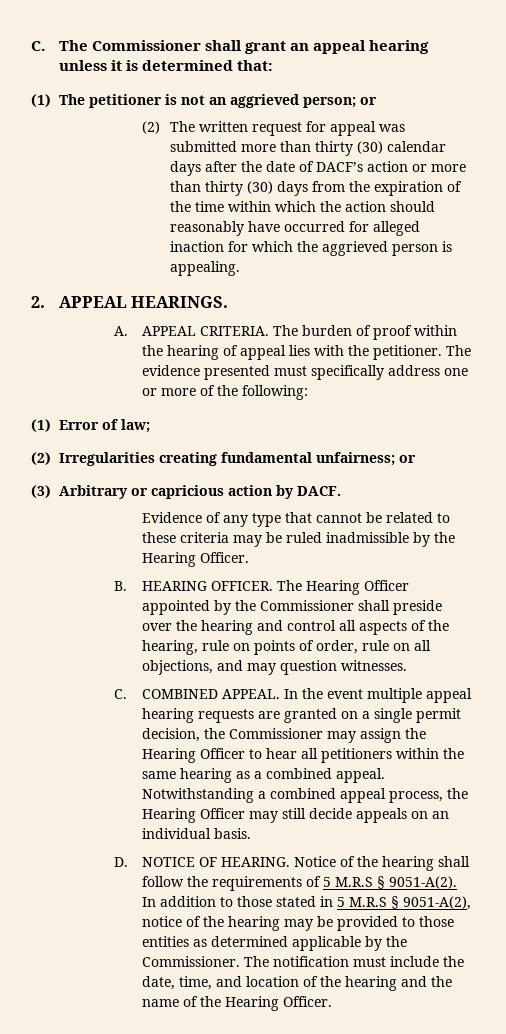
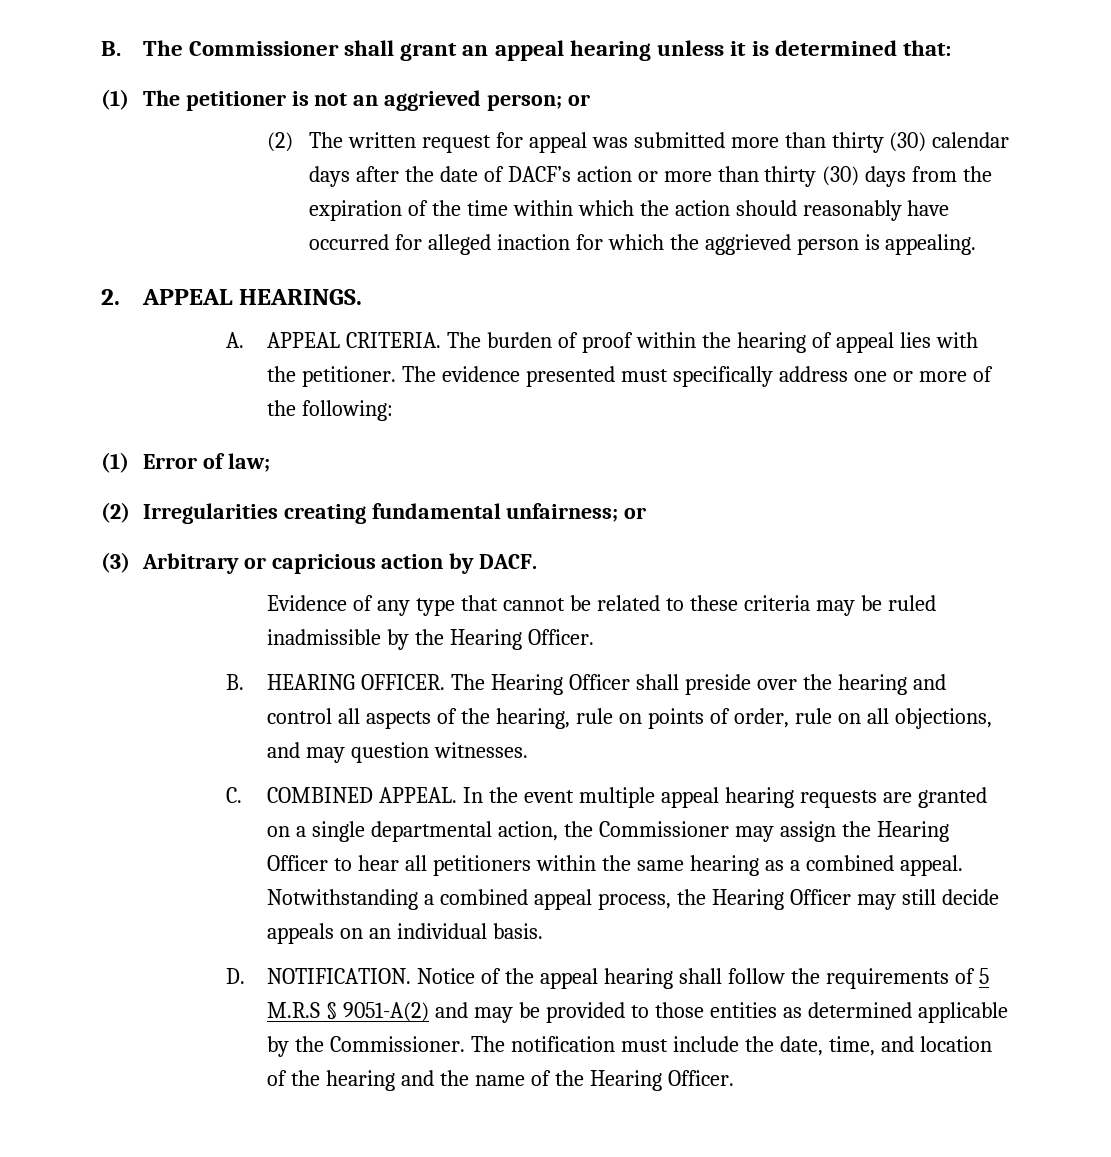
- C. The Commissioner shall grant an appeal hearing unless it is determined that:
+ B. The Commissioner shall grant an appeal hearing unless it is determined that:
- The Hearing Officer appointed by the Commissioner shall preside over the hearing and control all aspects of the hearing, rule on points of order, rule on all objections, and may question witnesses.
+ The Hearing Officer shall preside over the hearing and control all aspects of the hearing, rule on points of order, rule on all objections, and may question witnesses.
- In the event multiple appeal hearing requests are granted on a single permit decision, the Commissioner may assign the Hearing Officer to hear all petitioners within the same hearing as a combined appeal.
+ In the event multiple appeal hearing requests are granted on a single departmental action, the Commissioner may assign the Hearing Officer to hear all petitioners within the same hearing as a combined appeal.
- D. NOTICE OF HEARING.
+ D. NOTIFICATION.
- Notice of the hearing shall follow the requirements of 5 M.R.S § 9051-A(2). In addition to those stated in 5 M.R.S § 9051-A(2), notice of the hearing may be provided to those entities as determined applicable by the Commissioner.
+ Notice of the appeal hearing shall follow the requirements of 5 M.R.S § 9051-A(2) and may be provided to those entities as determined applicable by the Commissioner.

